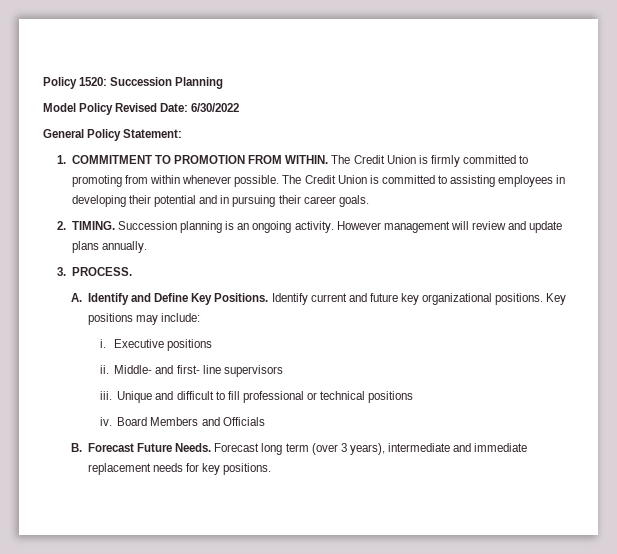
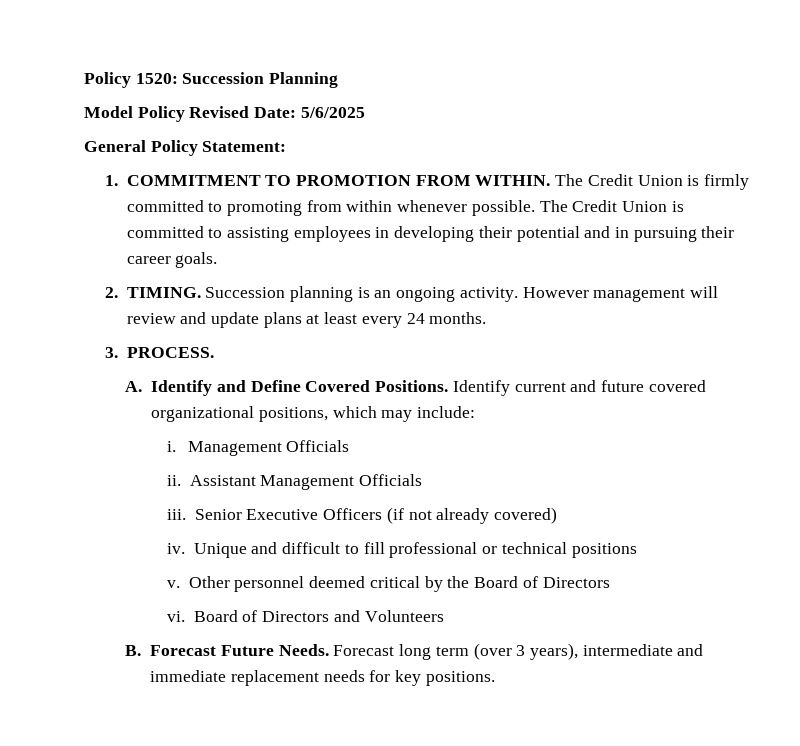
- Model Policy Revised Date: 6/30/2022
+ Model Policy Revised Date: 5/6/2025
- However management will review and update plans annually.
+ However management will review and update plans at least every 24 months.
- A. Identify and Define Key Positions.
+ A. Identify and Define Covered Positions.
- Identify current and future key organizational positions. Key positions may include:
+ Identify current and future covered organizational positions, which may include:
- i. Executive positions
+ i. Management Officials
- Middle- and first- line supervisors
- iii.
+ Assistant Management Officials
+ iii. Senior Executive Officers (if not already covered)
+ iv.
- iv. Board Members and Officials
+ v. Other personnel deemed critical by the Board of Directors
+ vi. Board of Directors and Volunteers

